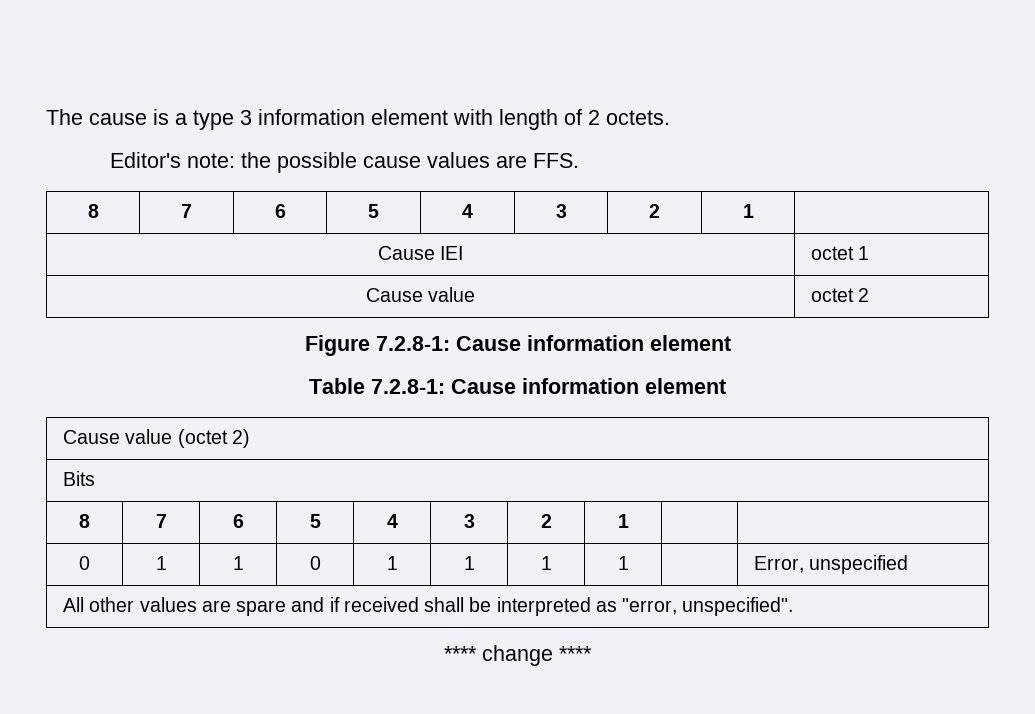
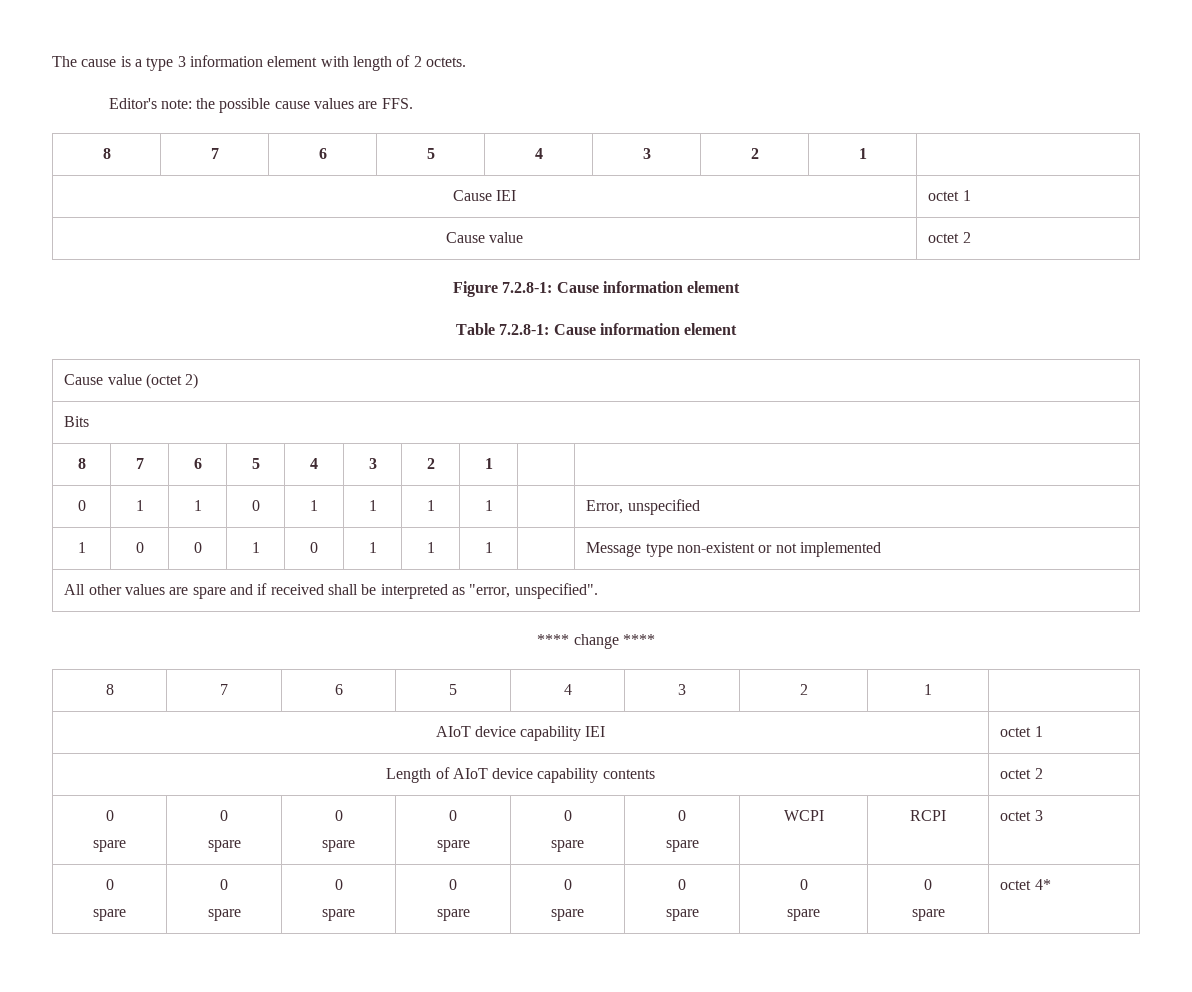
+ 1 | 0 | 0 | 1 | 0 | 1 | 1 | 1 | | Message type non-existent or not implemented
  **** change ****
+ 8 | 7 | 6 | 5 | 4 | 3 | 2 | 1 |
+ AIoT device capability IEI | octet 1
+ Length of AIoT device capability contents | octet 2
+ 0
+ spare | 0
+ spare | 0
+ spare | 0
+ spare | 0
+ spare | 0
+ spare | WCPI | RCPI | octet 3
+ 0
+ spare | 0
+ spare | 0
+ spare | 0
+ spare | 0
+ spare | 0
+ spare | 0
+ spare | 0
+ spare | octet 4*

